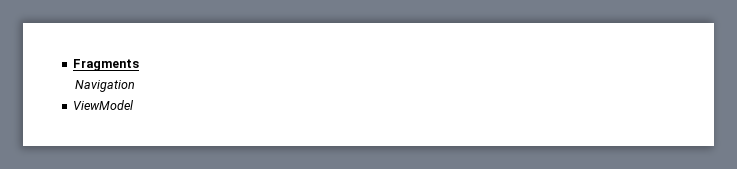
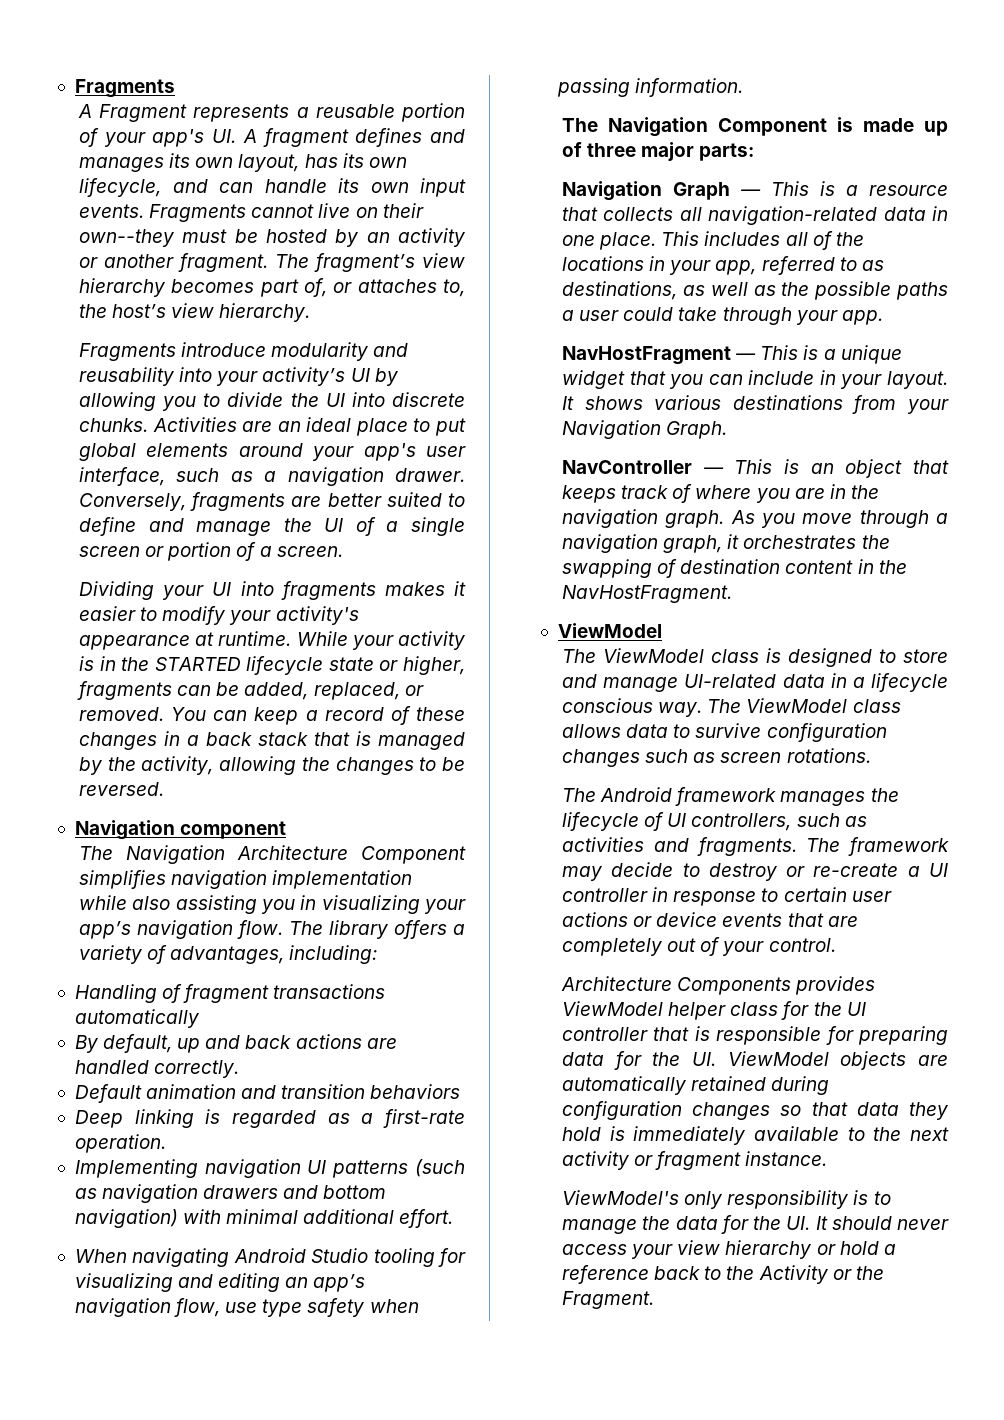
- Navigation
+ A Fragment represents a reusable portion of your app's UI. A fragment defines and manages its own layout, has its own lifecycle, and can handle its own input events. Fragments cannot live on their own--they must be hosted by an activity or another fragment. The fragment’s view hierarchy becomes part of, or attaches to, the host’s view hierarchy.
+ Fragments introduce modularity and reusability into your activity’s UI by allowing you to divide the UI into discrete chunks. Activities are an ideal place to put global elements around your app's user interface, such as a navigation drawer. Conversely, fragments are better suited to define and manage the UI of a single screen or portion of a screen.
+ Dividing your UI into fragments makes it easier to modify your activity's appearance at runtime. While your activity is in the STARTED lifecycle state or higher, fragments can be added, replaced, or removed. You can keep a record of these changes in a back stack that is managed by the activity, allowing the changes to be reversed.
+ Navigation component
+ The Navigation Architecture Component simplifies navigation implementation while also assisting you in visualizing your app’s navigation flow. The library offers a variety of advantages, including:
+ Handling of fragment transactions automatically
+ By default, up and back actions are handled correctly.
+ Default animation and transition behaviors
+ Deep linking is regarded as a first-rate operation.
+ Implementing navigation UI patterns (such as navigation drawers and bottom navigation) with minimal additional effort.
+ When navigating Android Studio tooling for visualizing and editing an app’s navigation flow, use type safety when passing information.
+ The Navigation Component is made up of three major parts:
+ Navigation Graph — This is a resource that collects all navigation-related data in one place. This includes all of the locations in your app, referred to as destinations, as well as the possible paths a user could take through your app.
+ NavHostFragment — This is a unique widget that you can include in your layout. It shows various destinations from your Navigation Graph.
+ NavController — This is an object that keeps track of where you are in the navigation graph. As you move through a navigation graph, it orchestrates the swapping of destination content in the NavHostFragment.
  ViewModel
+ The ViewModel class is designed to store and manage UI-related data in a lifecycle conscious way. The ViewModel class allows data to survive configuration changes such as screen rotations.
+ The Android framework manages the lifecycle of UI controllers, such as activities and fragments. The framework may decide to destroy or re-create a UI controller in response to certain user actions or device events that are completely out of your control.
+ Architecture Components provides ViewModel helper class for the UI controller that is responsible for preparing data for the UI. ViewModel objects are automatically retained during configuration changes so that data they hold is immediately available to the next activity or fragment instance.
+ ViewModel's only responsibility is to manage the data for the UI. It should never access your view hierarchy or hold a reference back to the Activity or the Fragment.

